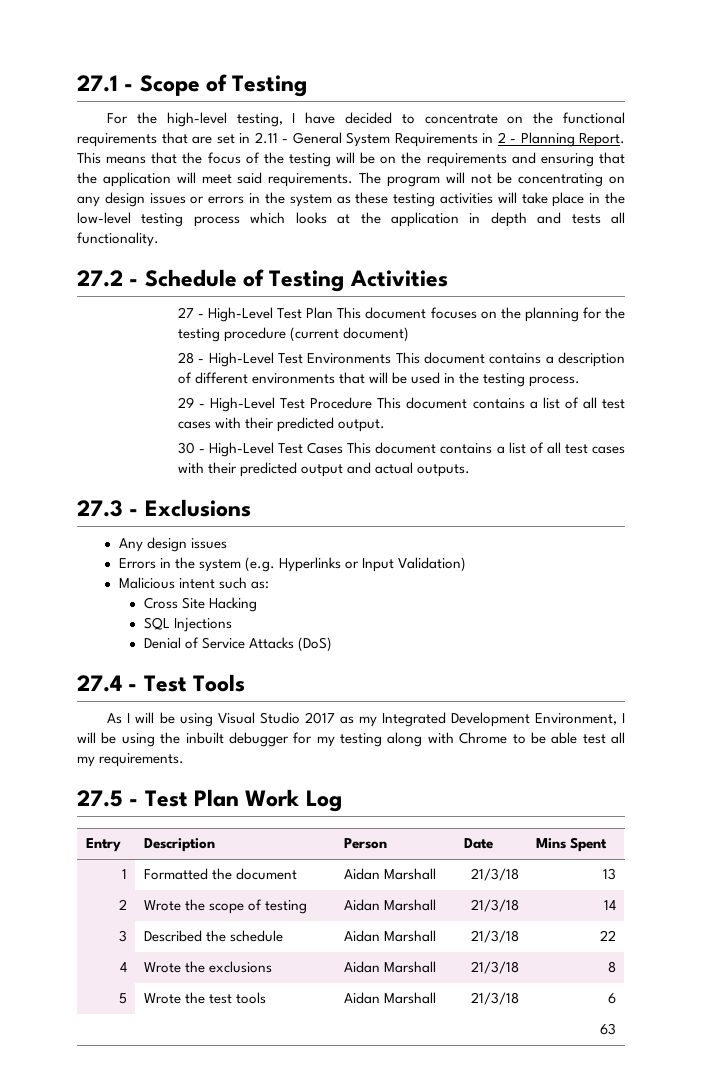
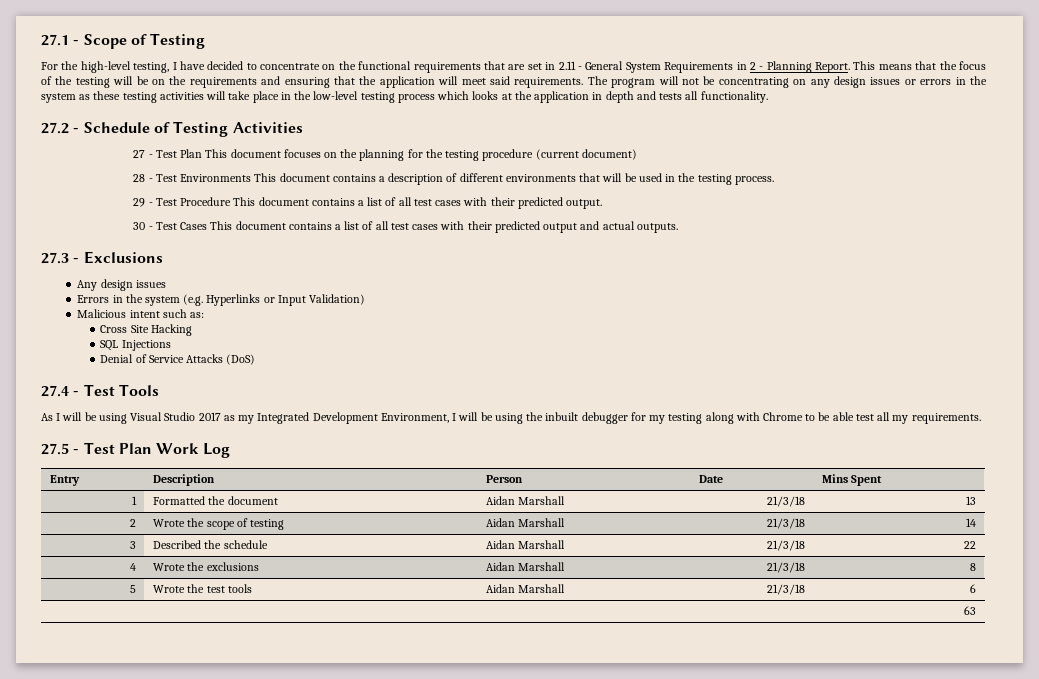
- 27 - High-Level Test Plan This document focuses on the planning for the testing procedure (current document)
+ 27 - Test Plan This document focuses on the planning for the testing procedure (current document)
- 28 - High-Level Test Environments This document contains a description of different environments that will be used in the testing process.
+ 28 - Test Environments This document contains a description of different environments that will be used in the testing process.
- 29 - High-Level Test Procedure This document contains a list of all test cases with their predicted output.
+ 29 - Test Procedure This document contains a list of all test cases with their predicted output.
- 30 - High-Level Test Cases This document contains a list of all test cases with their predicted output and actual outputs.
+ 30 - Test Cases This document contains a list of all test cases with their predicted output and actual outputs.

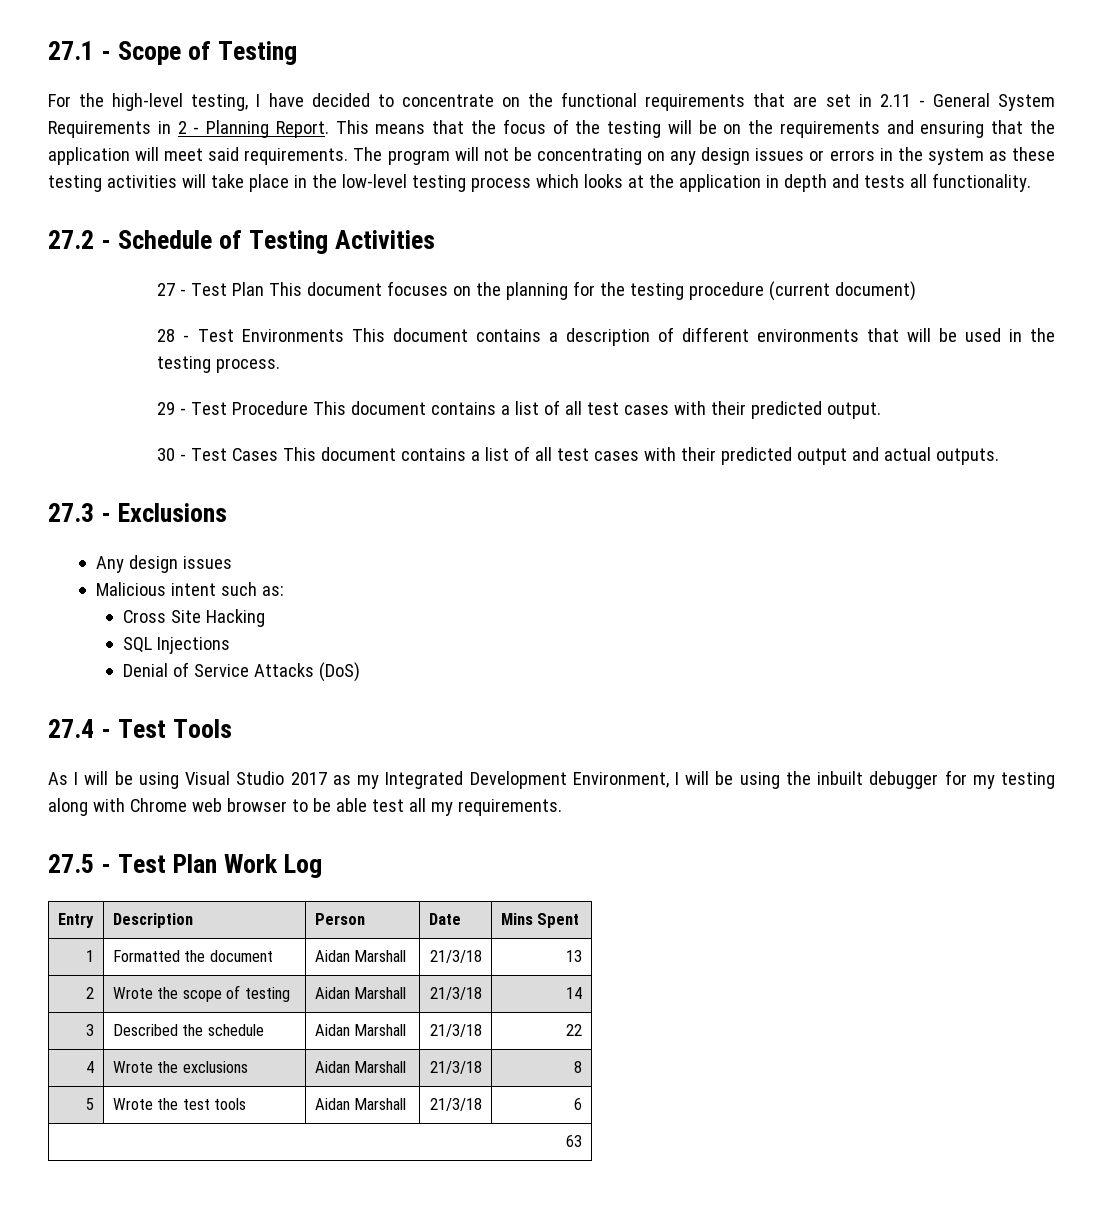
- Errors in the system (e.g. Hyperlinks or Input Validation)
- As I will be using Visual Studio 2017 as my Integrated Development Environment, I will be using the inbuilt debugger for my testing along with Chrome to be able test all my requirements.
+ As I will be using Visual Studio 2017 as my Integrated Development Environment, I will be using the inbuilt debugger for my testing along with Chrome web browser to be able test all my requirements.

